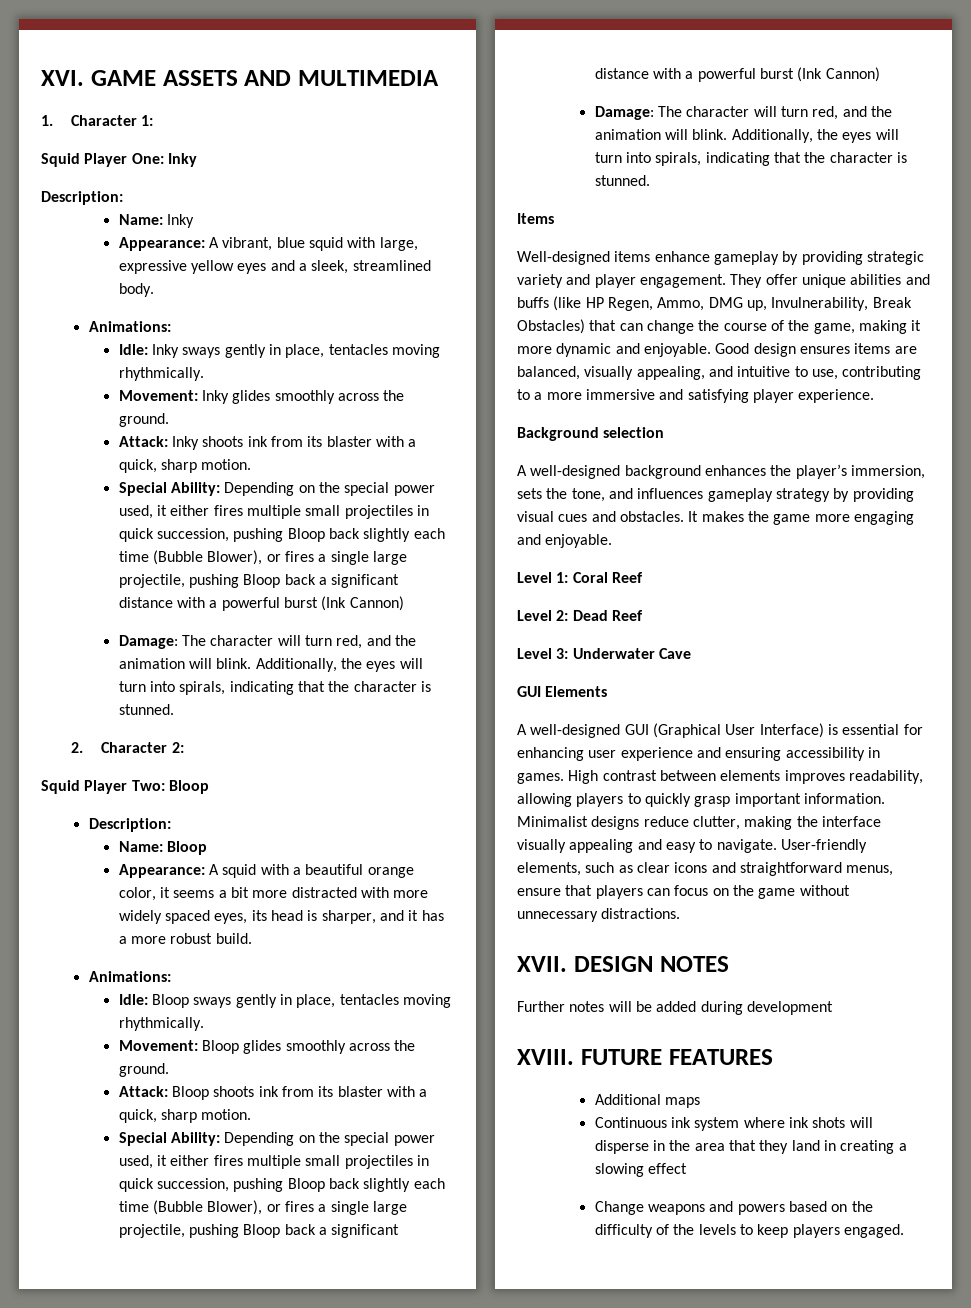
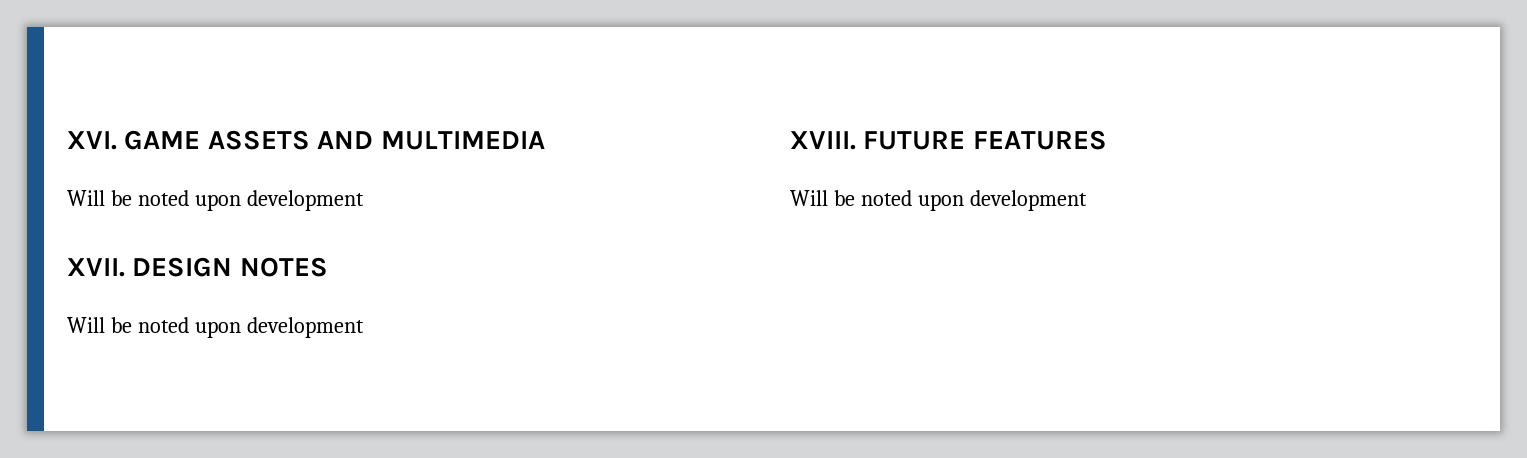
  XVI. GAME ASSETS AND MULTIMEDIA
- 1. Character 1:
- Squid Player One: Inky
- Description:
- Name: Inky
- Appearance: A vibrant, blue squid with large, expressive yellow eyes and a sleek, streamlined body.
- Animations:
- Idle: Inky sways gently in place, tentacles moving rhythmically.
- Movement: Inky glides smoothly across the ground.
- Attack: Inky shoots ink from its blaster with a quick, sharp motion.
- Special Ability: Depending on the special power used, it either fires multiple small projectiles in quick succession, pushing Bloop back slightly each time (Bubble Blower), or fires a single large projectile, pushing Bloop back a significant distance with a powerful burst (Ink Cannon)
- Damage: The character will turn red, and the animation will blink. Additionally, the eyes will turn into spirals, indicating that the character is stunned.
- 2. Character 2:
- Squid Player Two: Bloop
- Description:
- Name: Bloop
- Appearance: A squid with a beautiful orange color, it seems a bit more distracted with more widely spaced eyes, its head is sharper, and it has a more robust build.
- Animations:
- Idle: Bloop sways gently in place, tentacles moving rhythmically.
- Movement: Bloop glides smoothly across the ground.
- Attack: Bloop shoots ink from its blaster with a quick, sharp motion.
- Special Ability: Depending on the special power used, it either fires multiple small projectiles in quick succession, pushing Bloop back slightly each time (Bubble Blower), or fires a single large projectile, pushing Bloop back a significant distance with a powerful burst (Ink Cannon)
- Damage: The character will turn red, and the animation will blink. Additionally, the eyes will turn into spirals, indicating that the character is stunned.
- Items
- Well-designed items enhance gameplay by providing strategic variety and player engagement. They offer unique abilities and buffs (like HP Regen, Ammo, DMG up, Invulnerability, Break Obstacles) that can change the course of the game, making it more dynamic and enjoyable. Good design ensures items are balanced, visually appealing, and intuitive to use, contributing to a more immersive and satisfying player experience.
- Background selection
- A well-designed background enhances the player’s immersion, sets the tone, and influences gameplay strategy by providing visual cues and obstacles. It makes the game more engaging and enjoyable.
- Level 1: Coral Reef
- Level 2: Dead Reef
- Level 3: Underwater Cave
- GUI Elements
- A well-designed GUI (Graphical User Interface) is essential for enhancing user experience and ensuring accessibility in games. High contrast between elements improves readability, allowing players to quickly grasp important information. Minimalist designs reduce clutter, making the interface visually appealing and easy to navigate. User-friendly elements, such as clear icons and straightforward menus, ensure that players can focus on the game without unnecessary distractions.
+ Will be noted upon development
  XVII. DESIGN NOTES
- Further notes will be added during development
+ Will be noted upon development
  XVIII. FUTURE FEATURES
- Additional maps
- Continuous ink system where ink shots will disperse in the area that they land in creating a slowing effect
- Change weapons and powers based on the difficulty of the levels to keep players engaged.
+ Will be noted upon development

